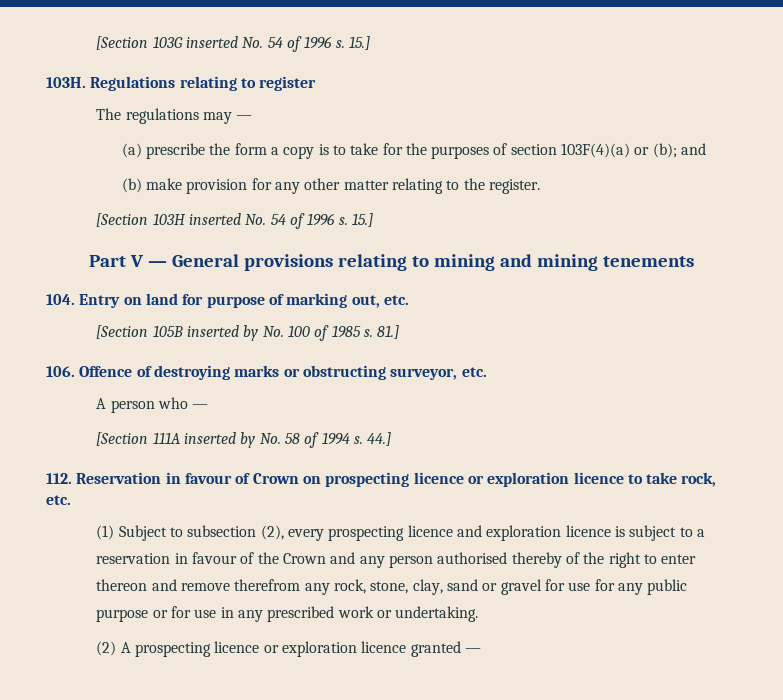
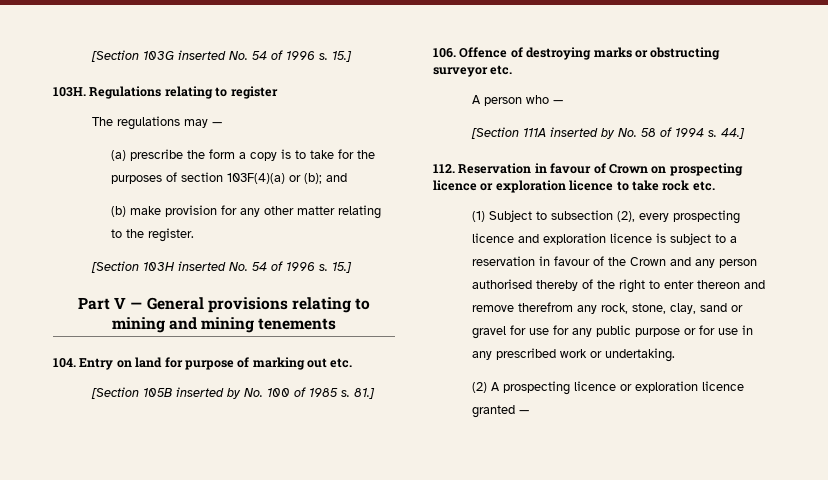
- 104. Entry on land for purpose of marking out, etc.
+ 104. Entry on land for purpose of marking out etc.
- 106. Offence of destroying marks or obstructing surveyor, etc.
+ 106. Offence of destroying marks or obstructing surveyor etc.
- 112. Reservation in favour of Crown on prospecting licence or exploration licence to take rock, etc.
+ 112. Reservation in favour of Crown on prospecting licence or exploration licence to take rock etc.

